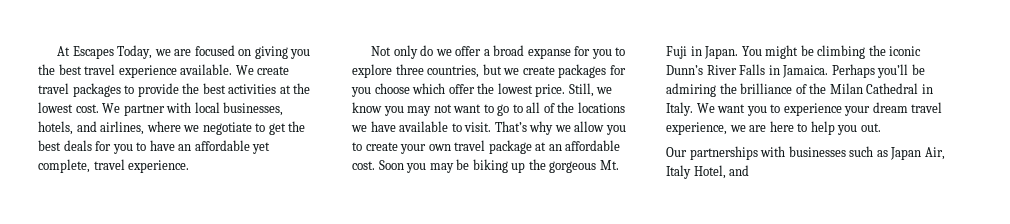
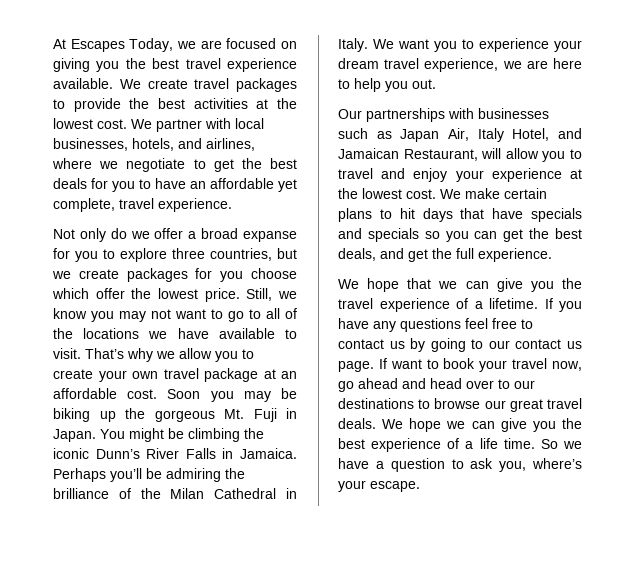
- Our partnerships with businesses such as Japan Air, Italy Hotel, and
+ Our partnerships with businesses such as Japan Air, Italy Hotel, and Jamaican Restaurant, will allow you to travel and enjoy your experience at the lowest cost. We make certain plans to hit days that have specials and specials so you can get the best deals, and get the full experience.
+ We hope that we can give you the travel experience of a lifetime. If you have any questions feel free to contact us by going to our contact us page. If want to book your travel now, go ahead and head over to our destinations to browse our great travel deals. We hope we can give you the best experience of a life time. So we have a question to ask you, where’s your escape.

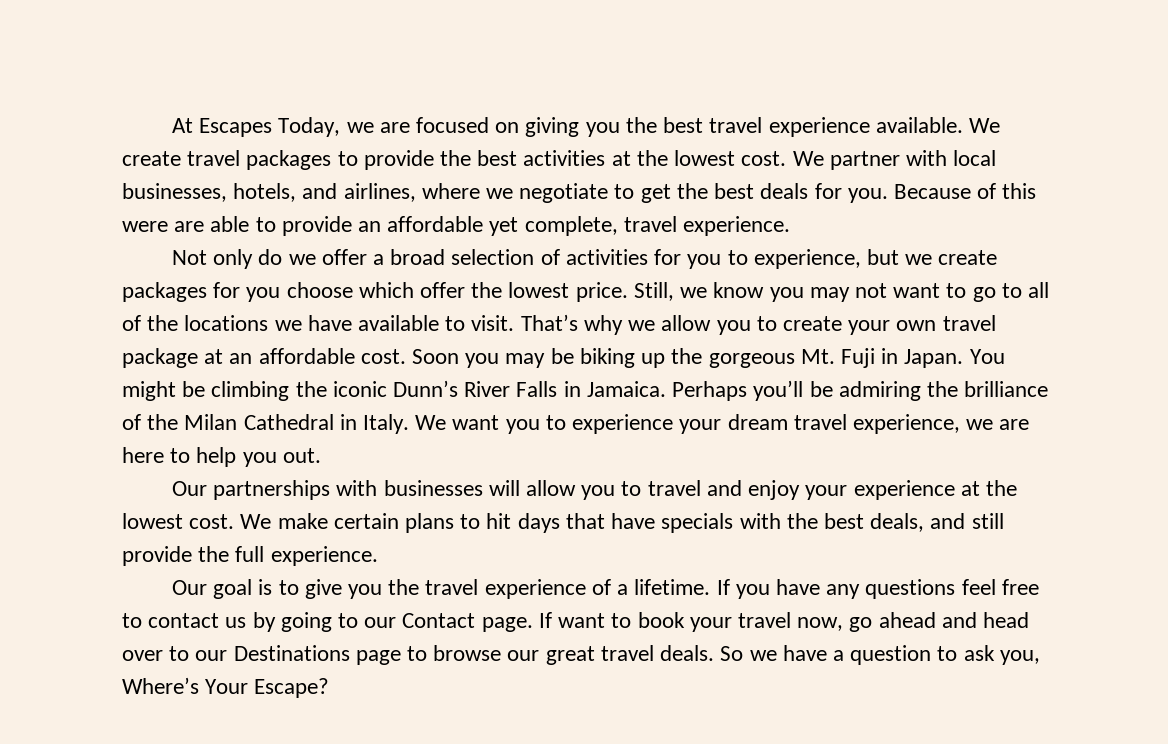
- We partner with local businesses, hotels, and airlines, where we negotiate to get the best deals for you to have an affordable yet complete, travel experience.
+ We partner with local businesses, hotels, and airlines, where we negotiate to get the best deals for you. Because of this were are able to provide an affordable yet complete, travel experience.
- Not only do we offer a broad expanse for you to explore three countries, but we create packages for you choose which offer the lowest price.
+ Not only do we offer a broad selection of activities for you to experience, but we create packages for you choose which offer the lowest price.
- Our partnerships with businesses such as Japan Air, Italy Hotel, and Jamaican Restaurant, will allow you to travel and enjoy your experience at the lowest cost.
+ Our partnerships with businesses will allow you to travel and enjoy your experience at the lowest cost.
- We make certain plans to hit days that have specials and specials so you can get the best deals, and get the full experience.
+ We make certain plans to hit days that have specials with the best deals, and still provide the full experience.
- We hope that we can give you the travel experience of a lifetime.
+ Our goal is to give you the travel experience of a lifetime.
- If you have any questions feel free to contact us by going to our contact us page.
+ If you have any questions feel free to contact us by going to our Contact page.
- If want to book your travel now, go ahead and head over to our destinations to browse our great travel deals.
+ If want to book your travel now, go ahead and head over to our Destinations page to browse our great travel deals.
- We hope we can give you the best experience of a life time.
- So we have a question to ask you, where’s your escape.
+ So we have a question to ask you, Where’s Your Escape?

